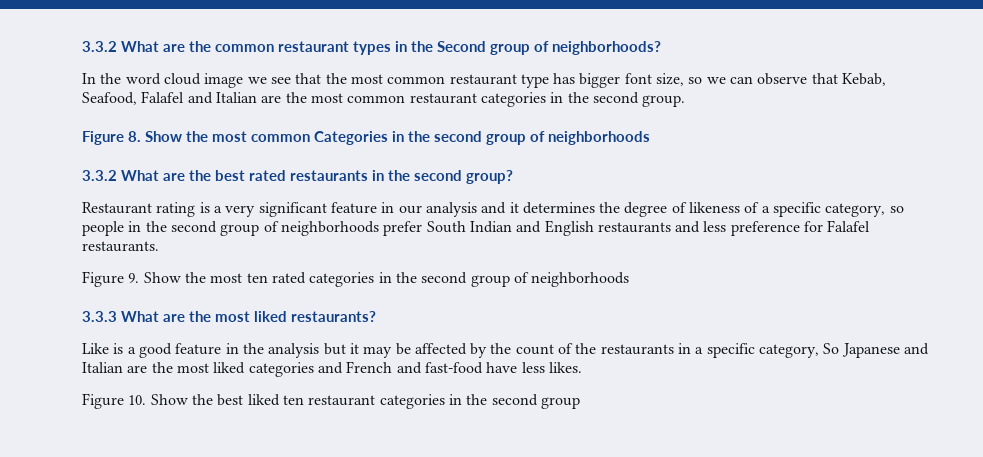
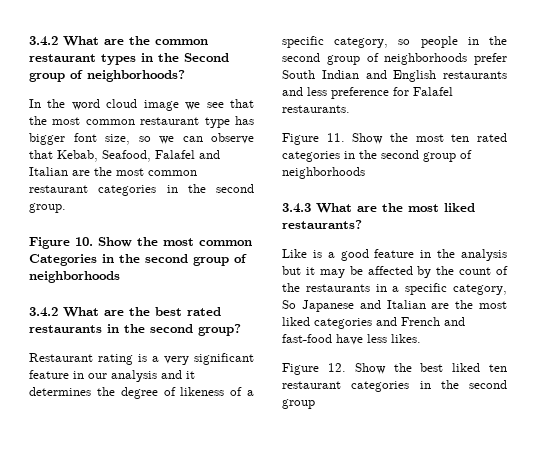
- 3.3.2 What are the common restaurant types in the Second group of neighborhoods?
+ 3.4.2 What are the common restaurant types in the Second group of neighborhoods?
- Figure 8. Show the most common Categories in the second group of neighborhoods
+ Figure 10. Show the most common Categories in the second group of neighborhoods
- 3.3.2 What are the best rated restaurants in the second group?
+ 3.4.2 What are the best rated restaurants in the second group?
- Figure 9. Show the most ten rated categories in the second group of neighborhoods
+ Figure 11. Show the most ten rated categories in the second group of neighborhoods
- 3.3.3 What are the most liked restaurants?
+ 3.4.3 What are the most liked restaurants?
- Figure 10. Show the best liked ten restaurant categories in the second group
+ Figure 12. Show the best liked ten restaurant categories in the second group

